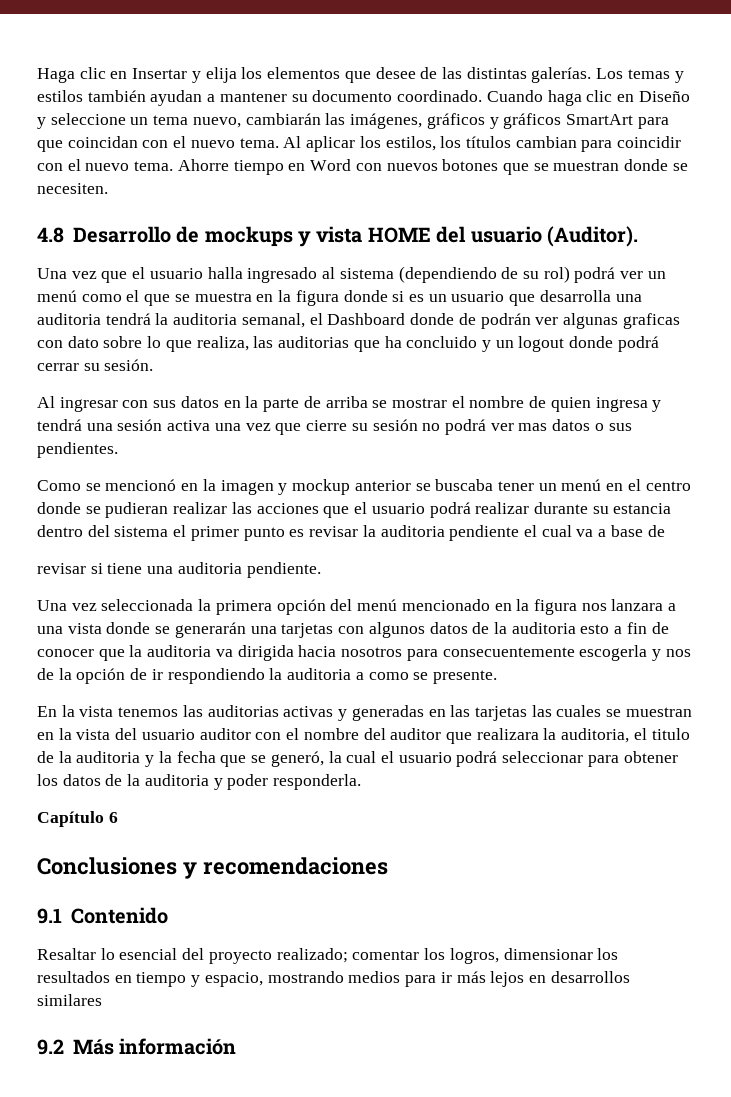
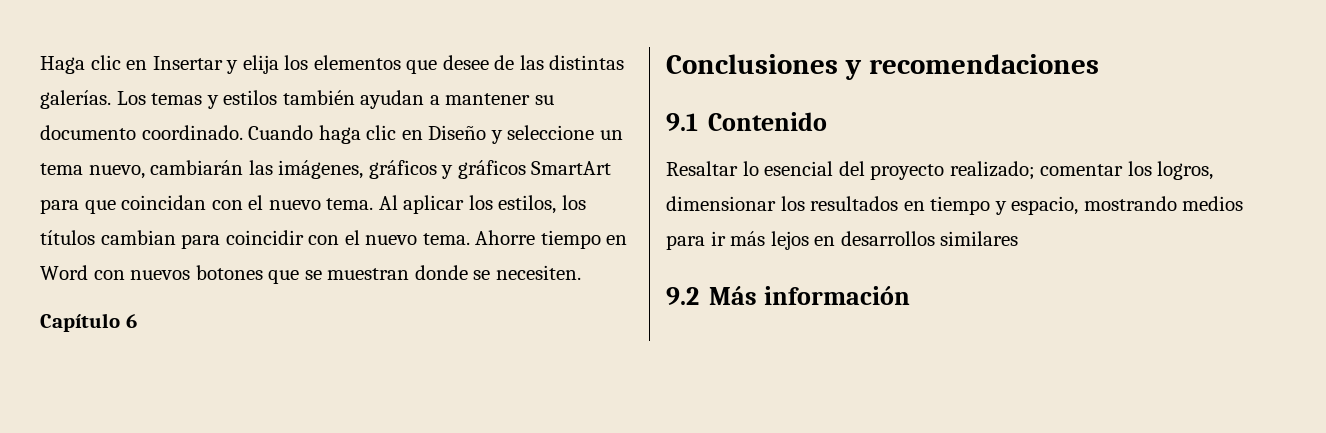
- 4.8 Desarrollo de mockups y vista HOME del usuario (Auditor).
- Una vez que el usuario halla ingresado al sistema (dependiendo de su rol) podrá ver un menú como el que se muestra en la figura donde si es un usuario que desarrolla una auditoria tendrá la auditoria semanal, el Dashboard donde de podrán ver algunas graficas con dato sobre lo que realiza, las auditorias que ha concluido y un logout donde podrá cerrar su sesión.
- Al ingresar con sus datos en la parte de arriba se mostrar el nombre de quien ingresa y tendrá una sesión activa una vez que cierre su sesión no podrá ver mas datos o sus pendientes.
- Como se mencionó en la imagen y mockup anterior se buscaba tener un menú en el centro donde se pudieran realizar las acciones que el usuario podrá realizar durante su estancia dentro del sistema el primer punto es revisar la auditoria pendiente el cual va a base de
- revisar si tiene una auditoria pendiente.
- Una vez seleccionada la primera opción del menú mencionado en la figura nos lanzara a una vista donde se generarán una tarjetas con algunos datos de la auditoria esto a fin de conocer que la auditoria va dirigida hacia nosotros para consecuentemente escogerla y nos de la opción de ir respondiendo la auditoria a como se presente.
- En la vista tenemos las auditorias activas y generadas en las tarjetas las cuales se muestran en la vista del usuario auditor con el nombre del auditor que realizara la auditoria, el titulo de la auditoria y la fecha que se generó, la cual el usuario podrá seleccionar para obtener los datos de la auditoria y poder responderla.

